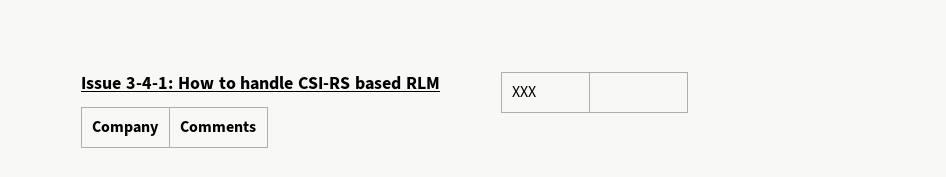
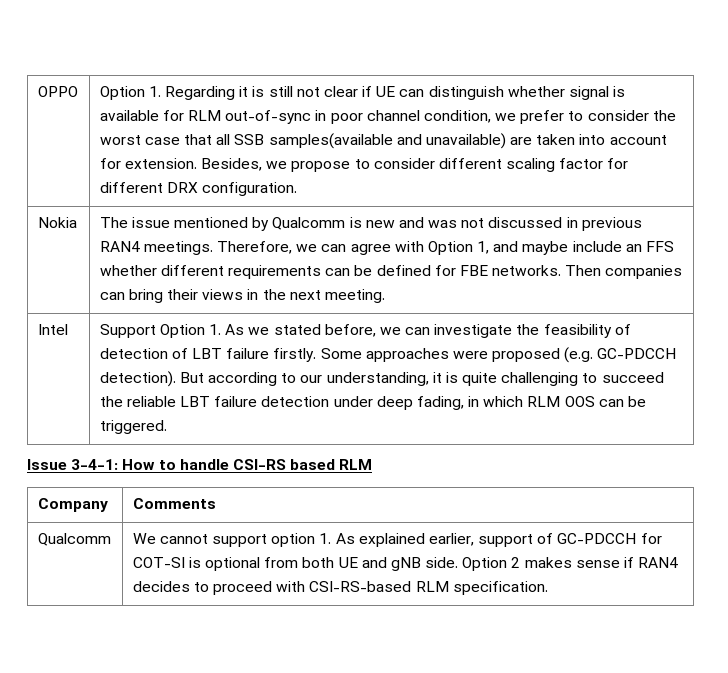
+ OPPO | Option 1. Regarding it is still not clear if UE can distinguish whether signal is available for RLM out-of-sync in poor channel condition, we prefer to consider the worst case that all SSB samples(available and unavailable) are taken into account for extension. Besides, we propose to consider different scaling factor for different DRX configuration.
+ Nokia | The issue mentioned by Qualcomm is new and was not discussed in previous RAN4 meetings. Therefore, we can agree with Option 1, and maybe include an FFS whether different requirements can be defined for FBE networks. Then companies can bring their views in the next meeting.
+ Intel | Support Option 1. As we stated before, we can investigate the feasibility of detection of LBT failure firstly. Some approaches were proposed (e.g. GC-PDCCH detection). But according to our understanding, it is quite challenging to succeed the reliable LBT failure detection under deep fading, in which RLM OOS can be triggered.
- XXX |
+ Qualcomm | We cannot support option 1. As explained earlier, support of GC-PDCCH for COT-SI is optional from both UE and gNB side. Option 2 makes sense if RAN4 decides to proceed with CSI-RS-based RLM specification.

